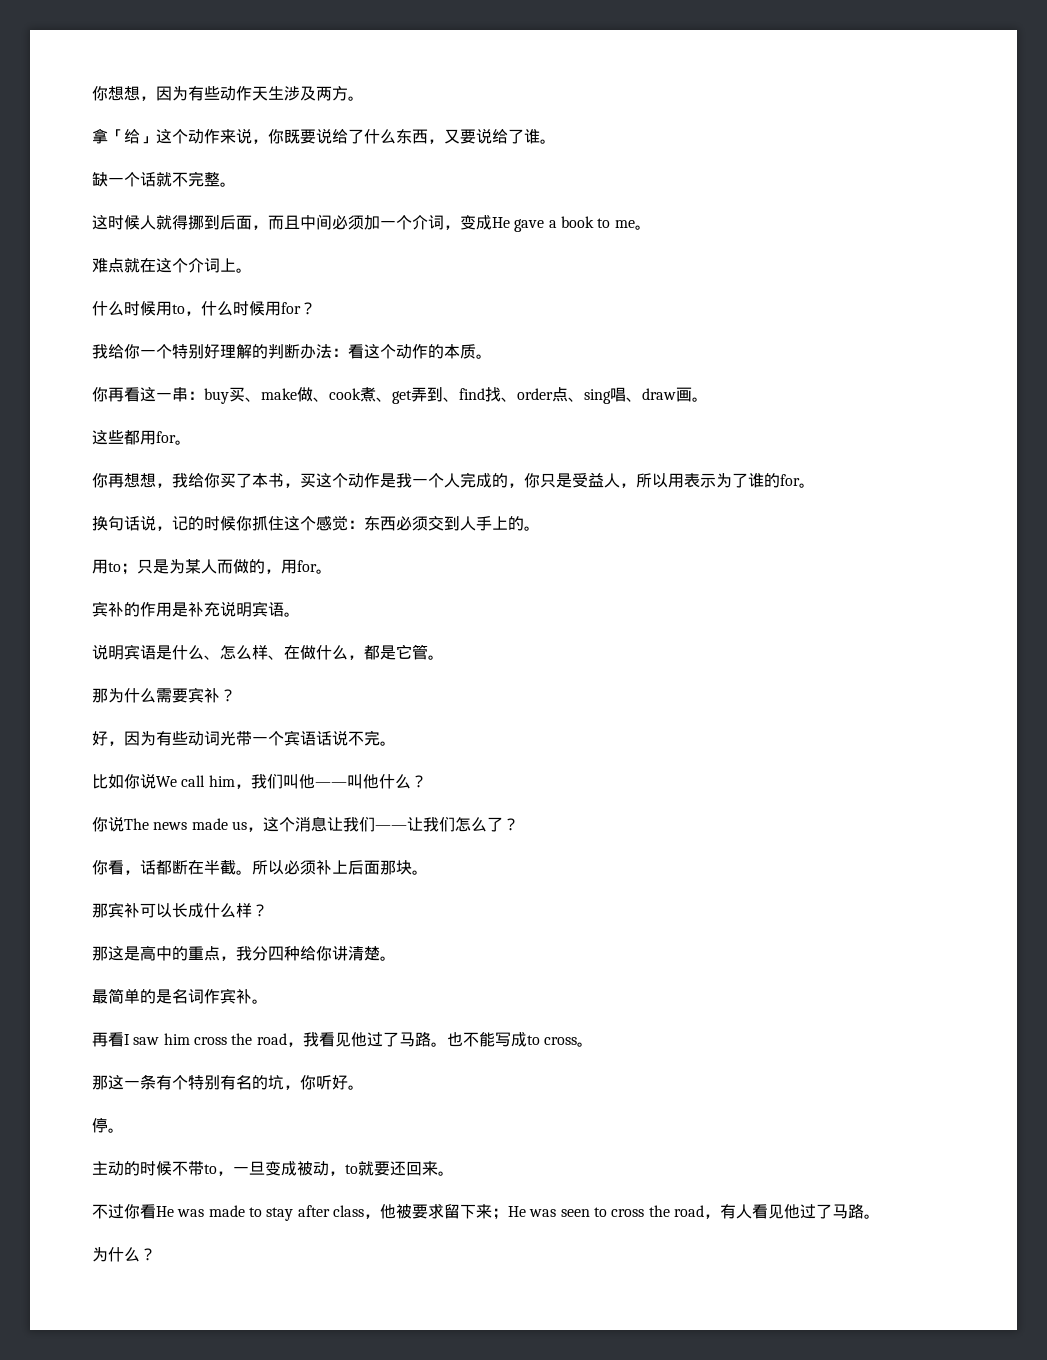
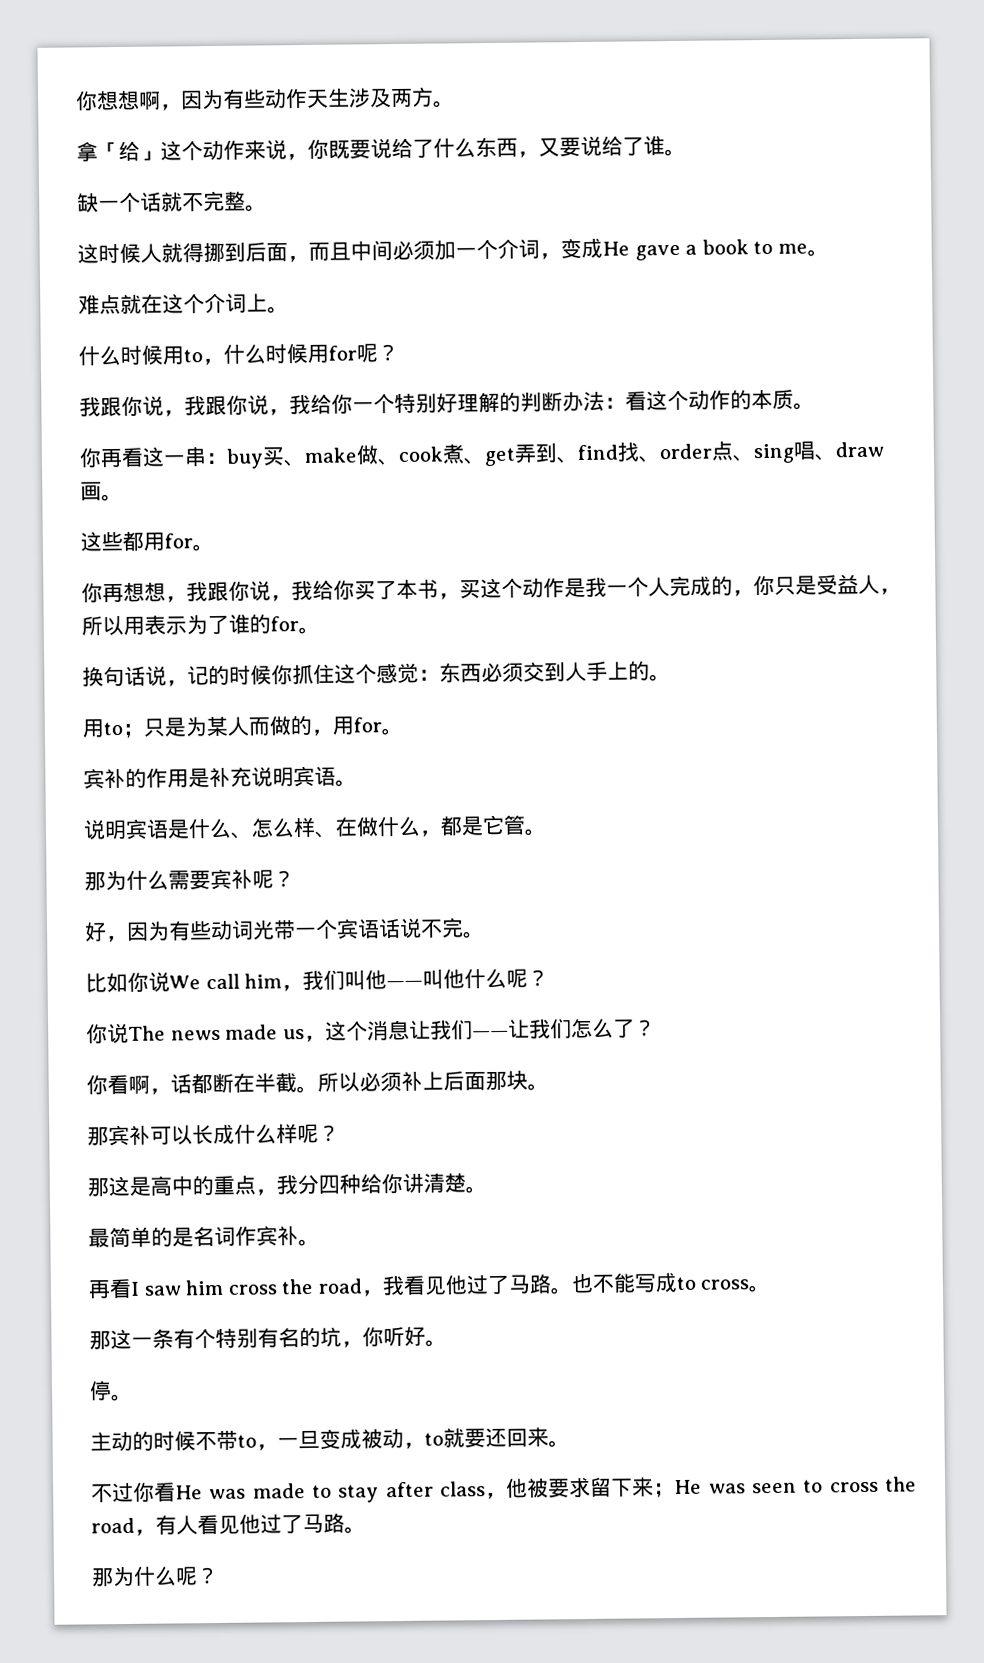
- 你想想，因为有些动作天生涉及两方。
+ 你想想啊，因为有些动作天生涉及两方。
- 什么时候用to，什么时候用for？
+ 什么时候用to，什么时候用for呢？
- 我给你一个特别好理解的判断办法：看这个动作的本质。
+ 我跟你说，我跟你说，我给你一个特别好理解的判断办法：看这个动作的本质。
- 你再想想，我给你买了本书，买这个动作是我一个人完成的，你只是受益人，所以用表示为了谁的for。
+ 你再想想，我跟你说，我给你买了本书，买这个动作是我一个人完成的，你只是受益人，所以用表示为了谁的for。
- 那为什么需要宾补？
+ 那为什么需要宾补呢？
- 比如你说We call him，我们叫他——叫他什么？
+ 比如你说We call him，我们叫他——叫他什么呢？
- 你看，话都断在半截。
+ 你看啊，话都断在半截。
- 那宾补可以长成什么样？
+ 那宾补可以长成什么样呢？
- 为什么？
+ 那为什么呢？

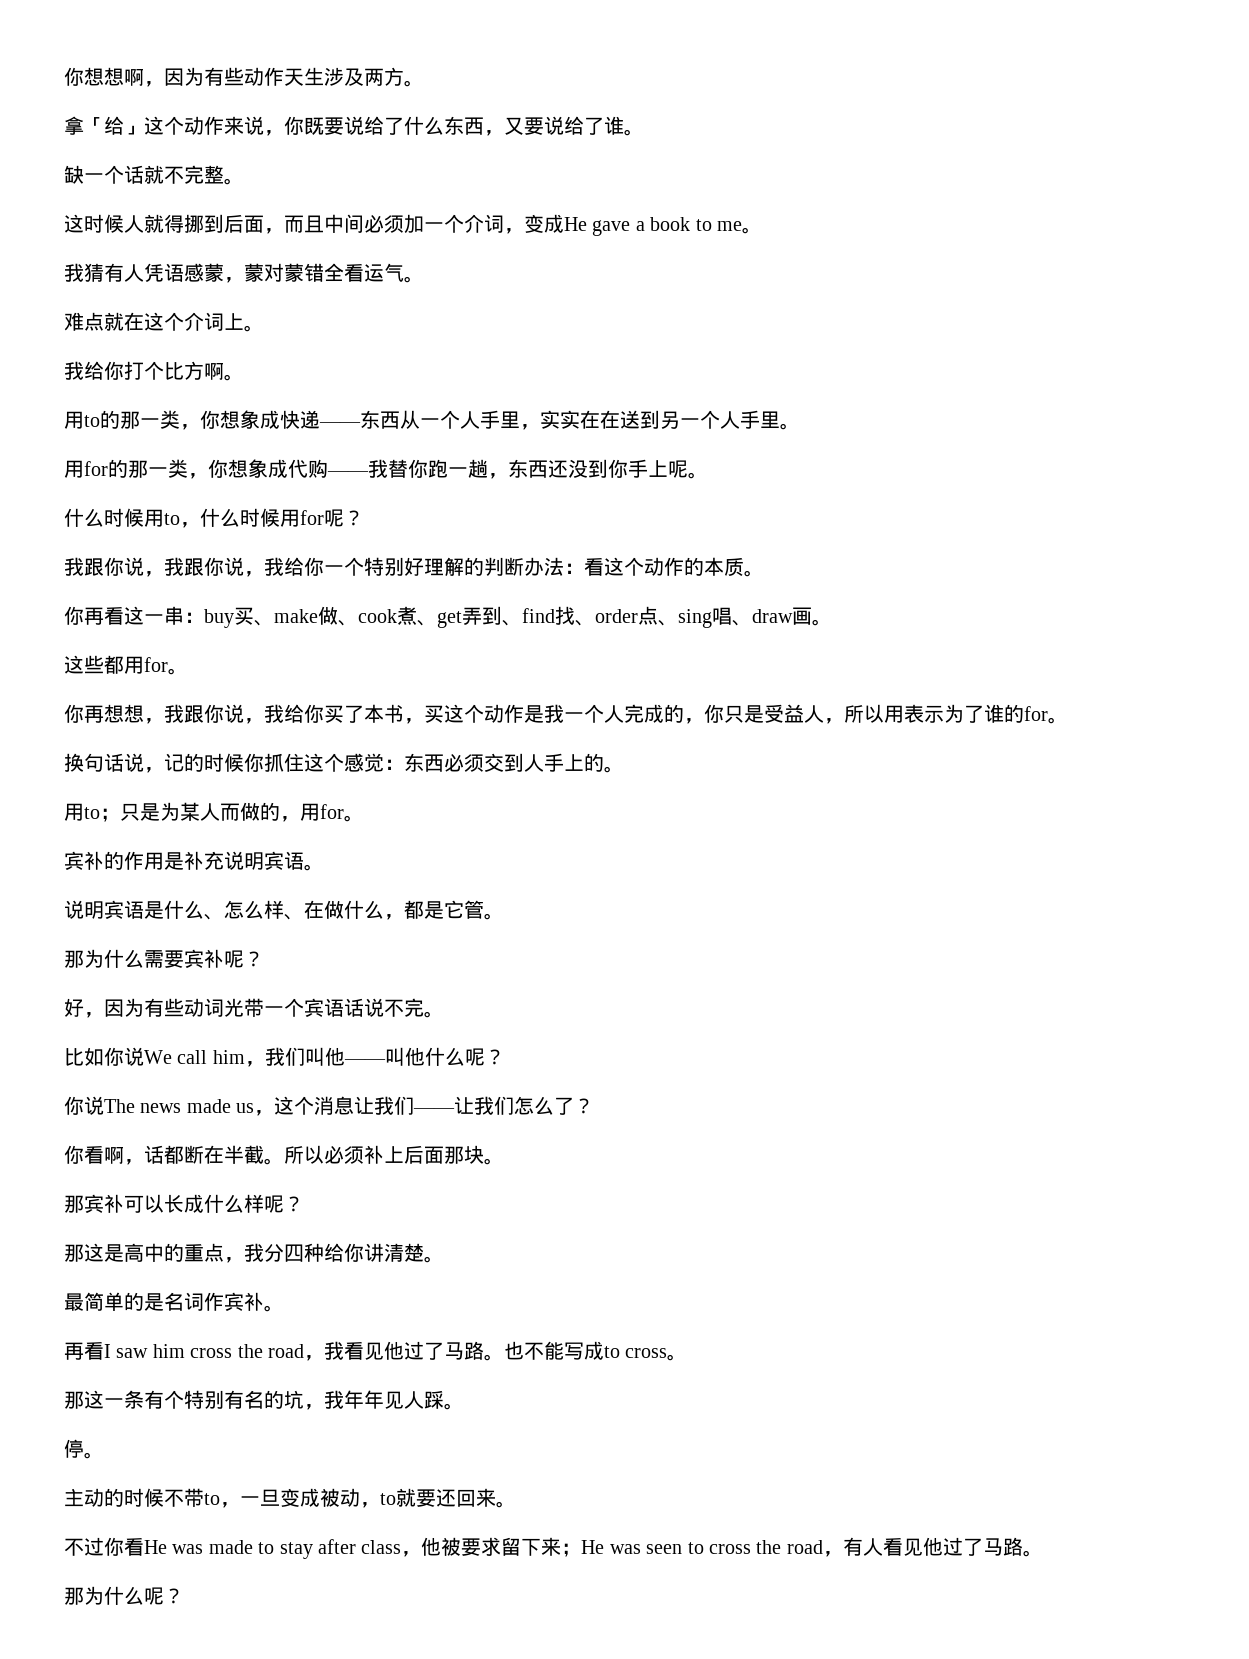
+ 我猜有人凭语感蒙，蒙对蒙错全看运气。
+ 我给你打个比方啊。
+ 用to的那一类，你想象成快递——东西从一个人手里，实实在在送到另一个人手里。
+ 用for的那一类，你想象成代购——我替你跑一趟，东西还没到你手上呢。
- 那这一条有个特别有名的坑，你听好。
+ 那这一条有个特别有名的坑，我年年见人踩。

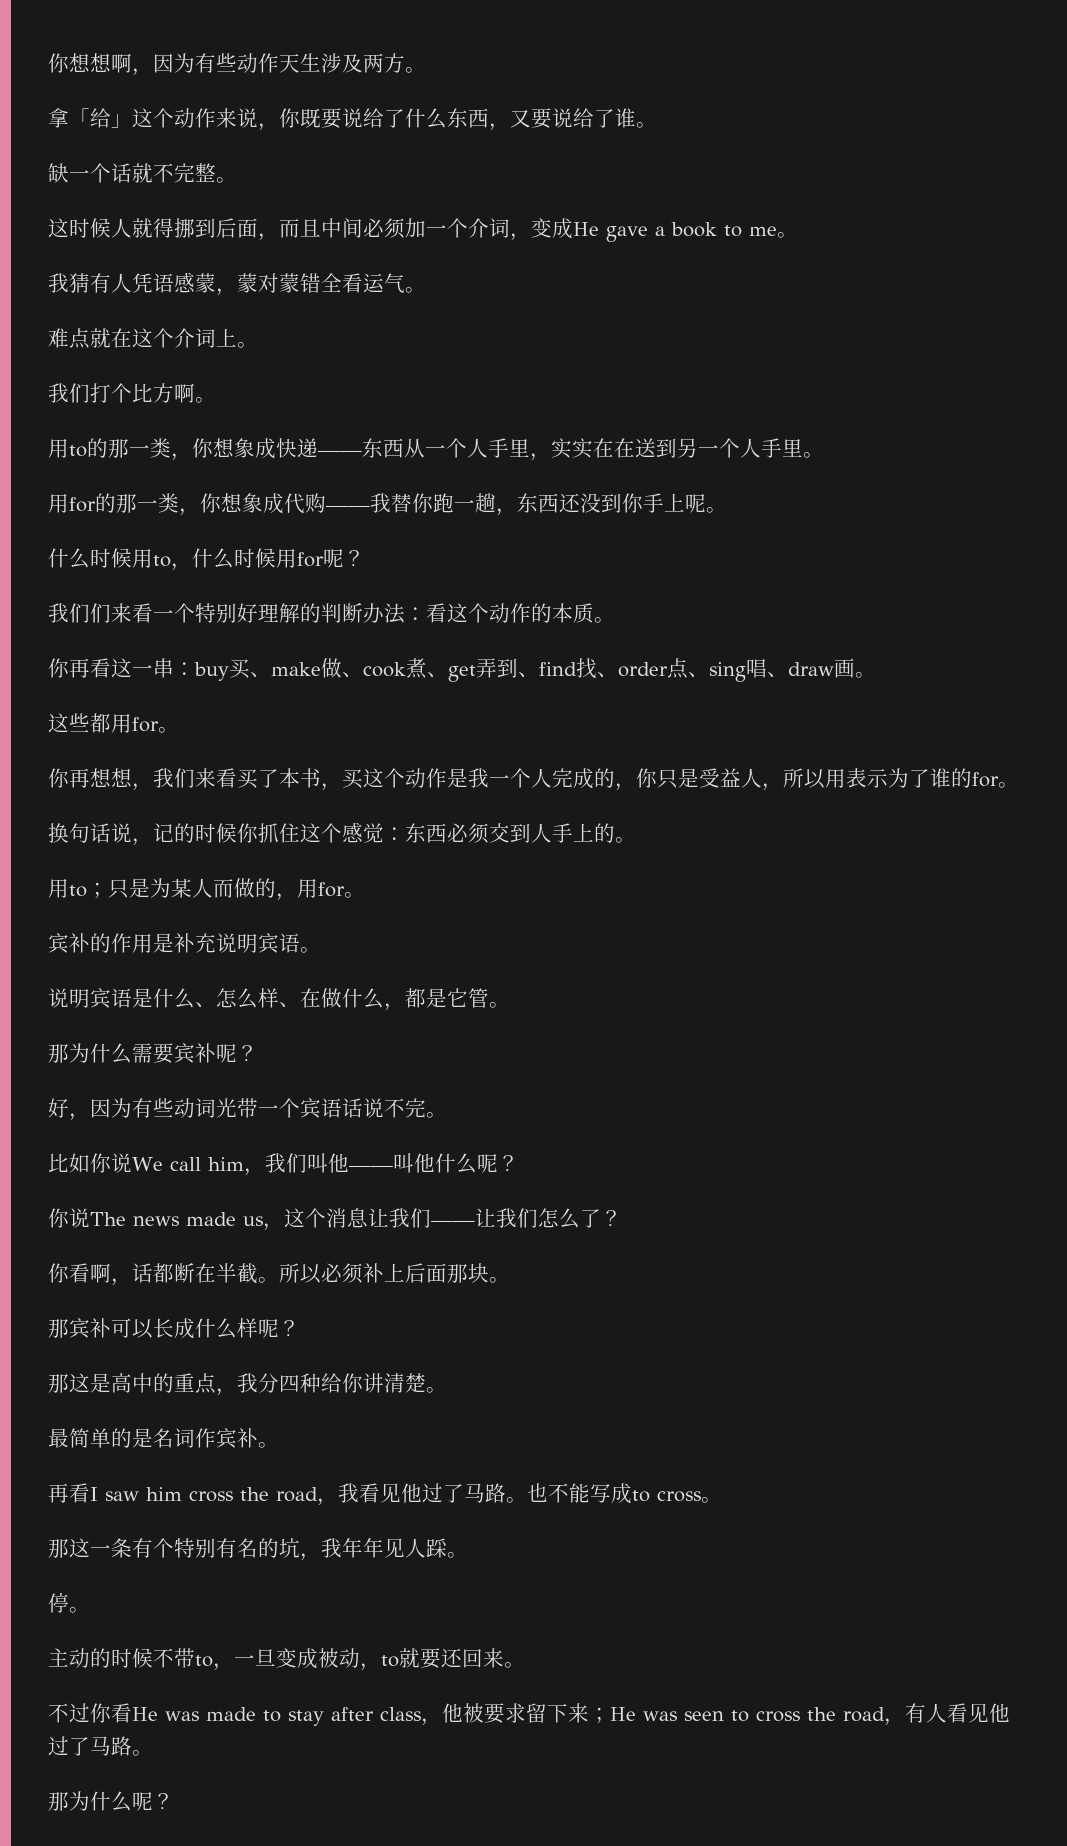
- 我给你打个比方啊。
+ 我们打个比方啊。
- 我跟你说，我跟你说，我给你一个特别好理解的判断办法：看这个动作的本质。
+ 我们们来看一个特别好理解的判断办法：看这个动作的本质。
- 你再想想，我跟你说，我给你买了本书，买这个动作是我一个人完成的，你只是受益人，所以用表示为了谁的for。
+ 你再想想，我们来看买了本书，买这个动作是我一个人完成的，你只是受益人，所以用表示为了谁的for。

